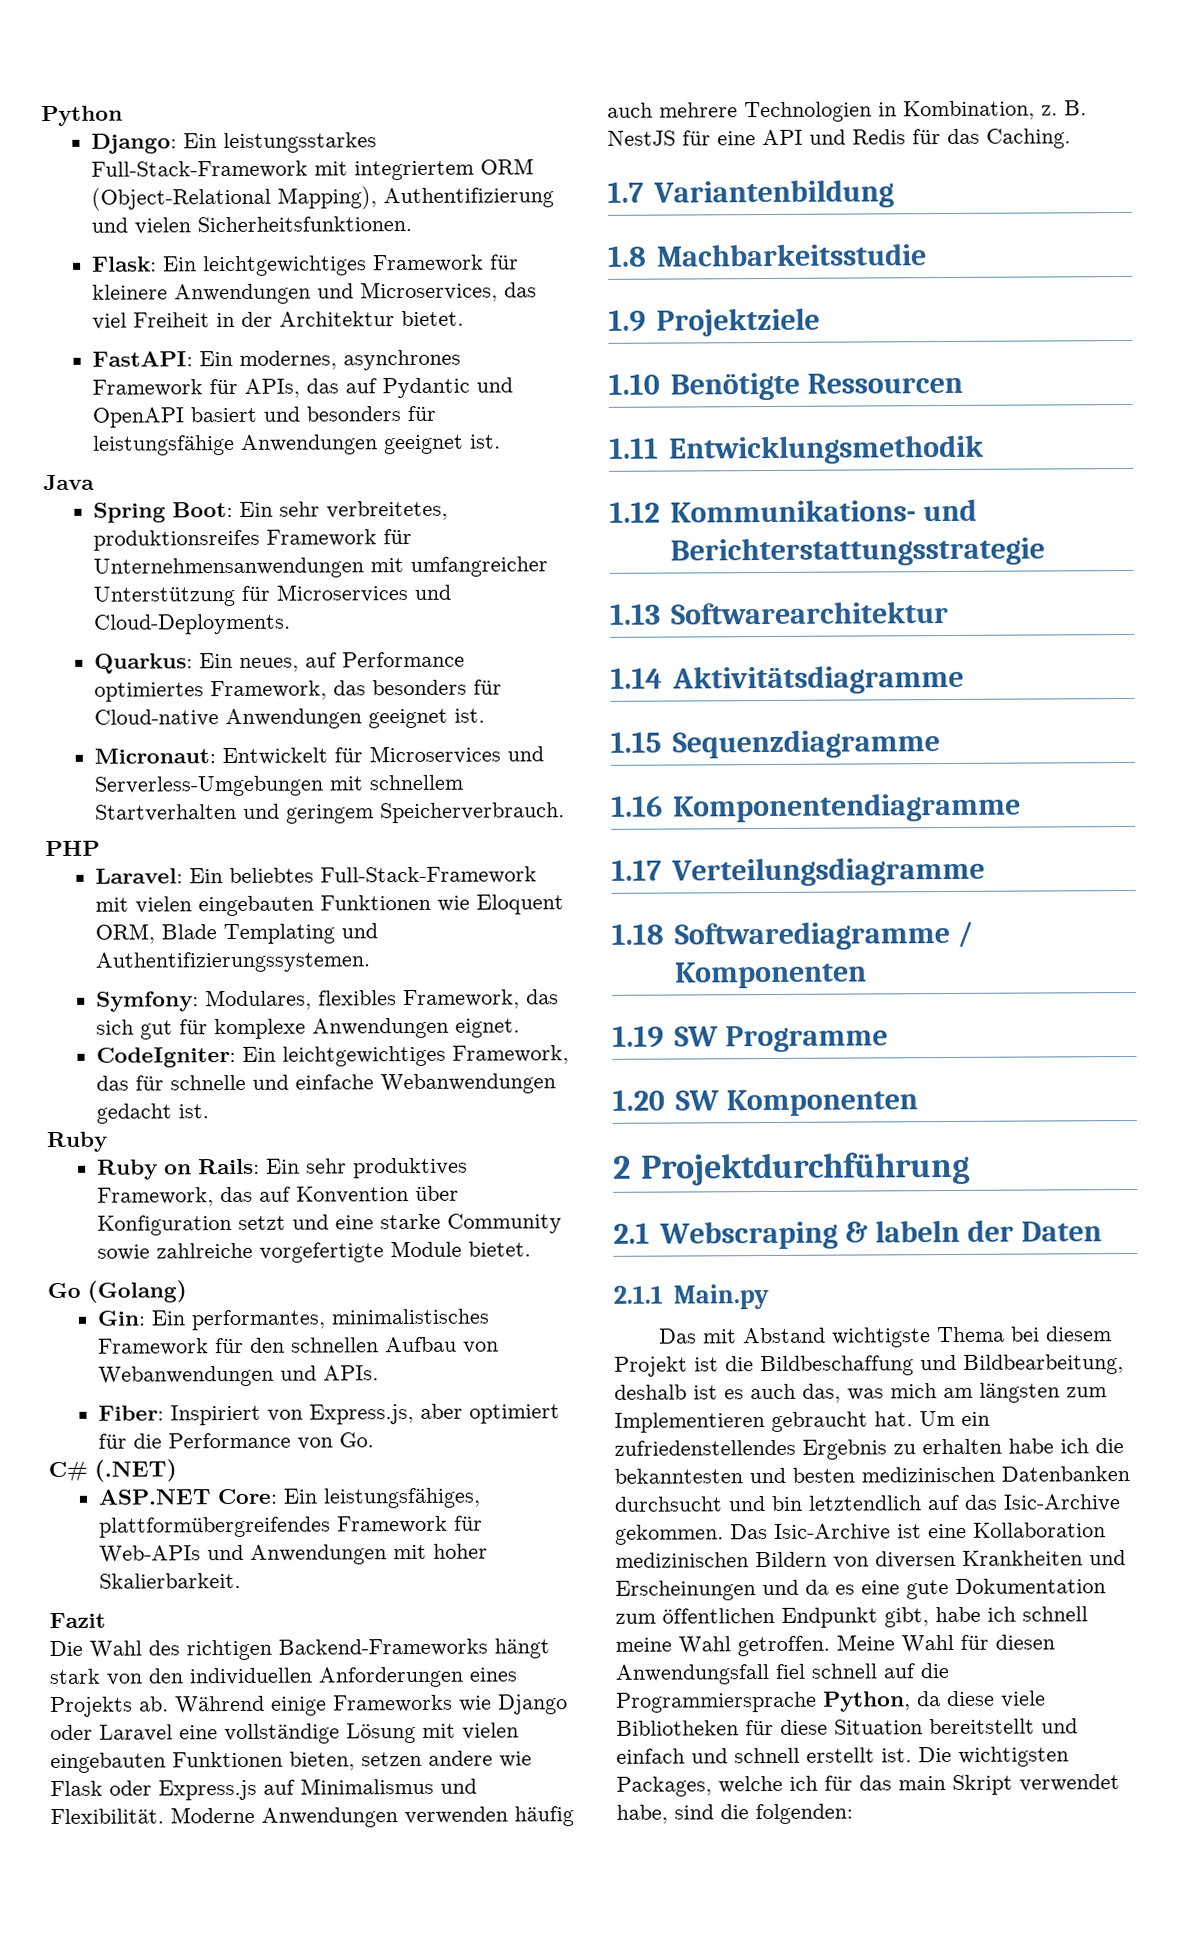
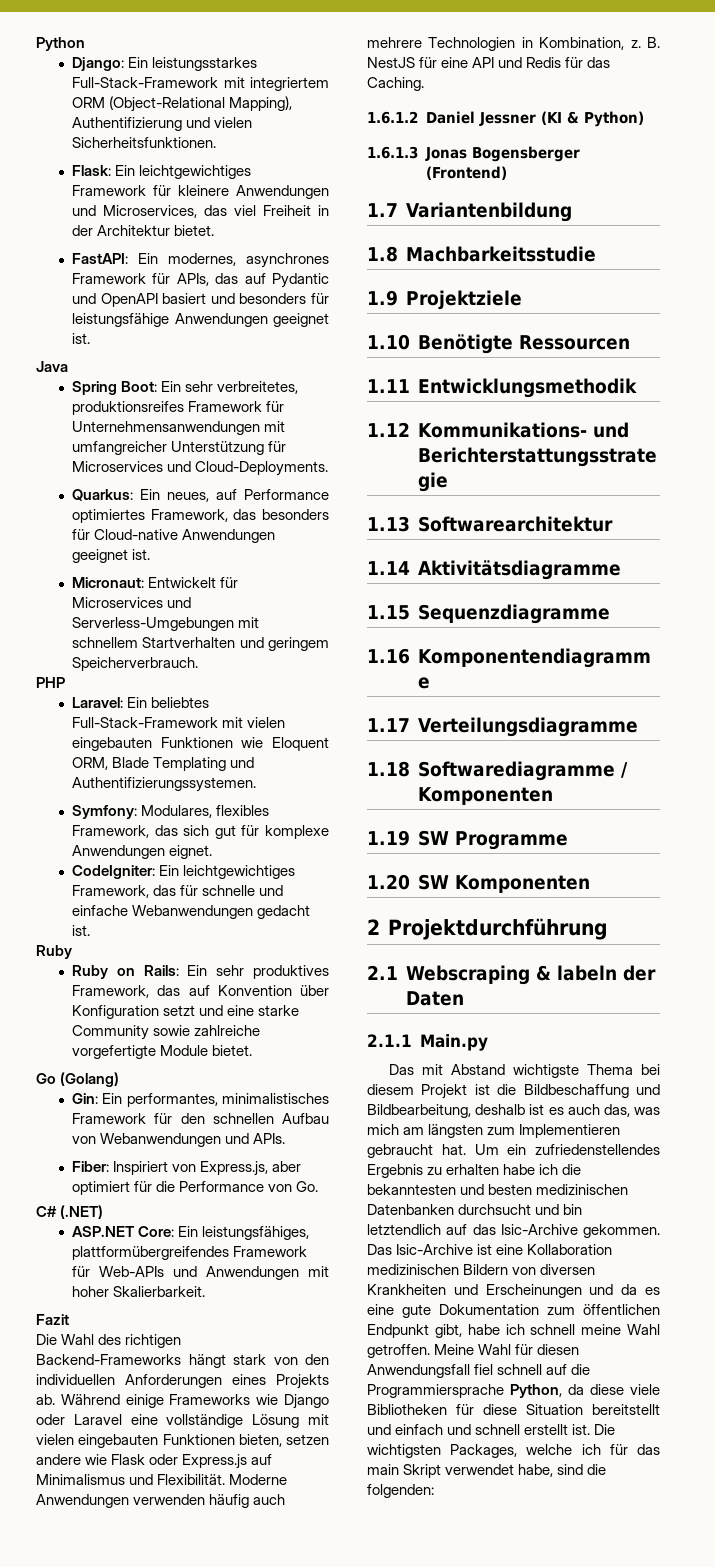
+ 1.6.1.2 Daniel Jessner (KI & Python)
+ 1.6.1.3 Jonas Bogensberger (Frontend)

